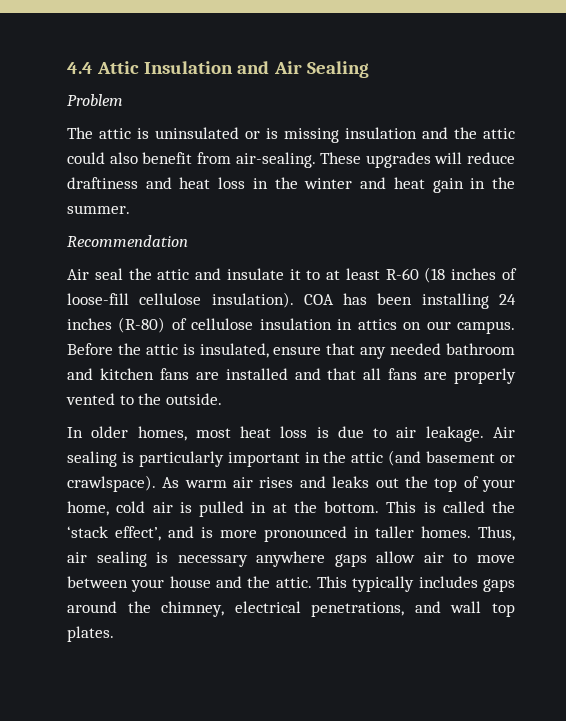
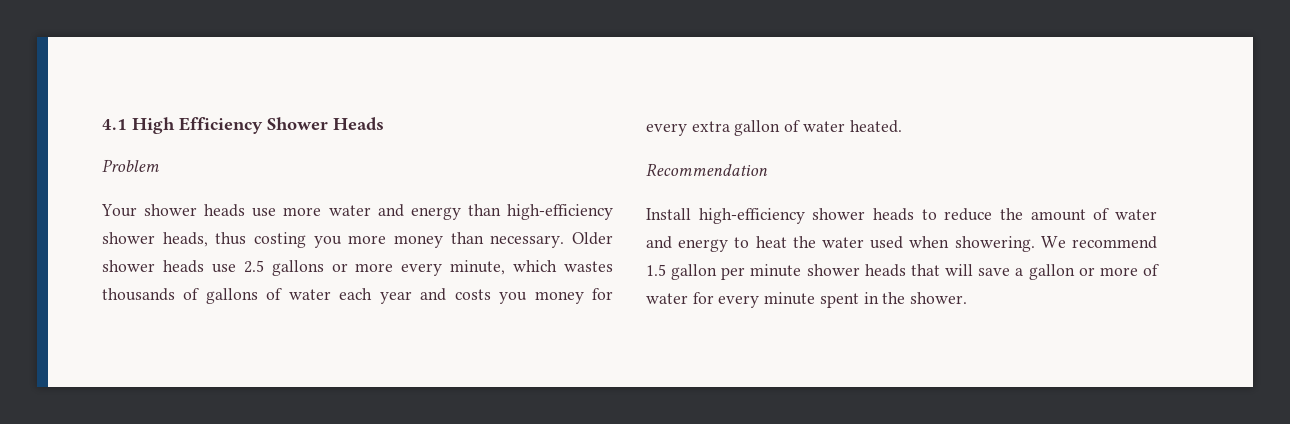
- 4.4 Attic Insulation and Air Sealing
+ 4.1 High Efficiency Shower Heads
  Problem
- The attic is uninsulated or is missing insulation and the attic could also benefit from air-sealing. These upgrades will reduce draftiness and heat loss in the winter and heat gain in the summer.
+ Your shower heads use more water and energy than high-efficiency shower heads, thus costing you more money than necessary. Older shower heads use 2.5 gallons or more every minute, which wastes thousands of gallons of water each year and costs you money for every extra gallon of water heated.
  Recommendation
- Air seal the attic and insulate it to at least R-60 (18 inches of loose-fill cellulose insulation). COA has been installing 24 inches (R-80) of cellulose insulation in attics on our campus. Before the attic is insulated, ensure that any needed bathroom and kitchen fans are installed and that all fans are properly vented to the outside.
- In older homes, most heat loss is due to air leakage. Air sealing is particularly important in the attic (and basement or crawlspace). As warm air rises and leaks out the top of your home, cold air is pulled in at the bottom. This is called the ‘stack effect’, and is more pronounced in taller homes. Thus, air sealing is necessary anywhere gaps allow air to move between your house and the attic. This typically includes gaps around the chimney, electrical penetrations, and wall top plates.
+ Install high-efficiency shower heads to reduce the amount of water and energy to heat the water used when showering. We recommend 1.5 gallon per minute shower heads that will save a gallon or more of water for every minute spent in the shower.

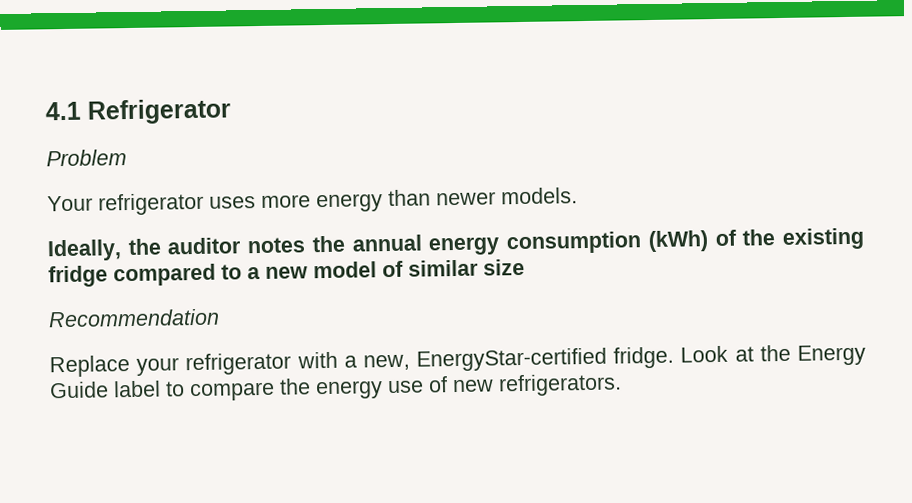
- 4.1 High Efficiency Shower Heads
+ 4.1 Refrigerator
  Problem
- Your shower heads use more water and energy than high-efficiency shower heads, thus costing you more money than necessary. Older shower heads use 2.5 gallons or more every minute, which wastes thousands of gallons of water each year and costs you money for every extra gallon of water heated.
+ Your refrigerator uses more energy than newer models.
+ Ideally, the auditor notes the annual energy consumption (kWh) of the existing fridge compared to a new model of similar size
  Recommendation
- Install high-efficiency shower heads to reduce the amount of water and energy to heat the water used when showering. We recommend 1.5 gallon per minute shower heads that will save a gallon or more of water for every minute spent in the shower.
+ Replace your refrigerator with a new, EnergyStar-certified fridge. Look at the Energy Guide label to compare the energy use of new refrigerators.

